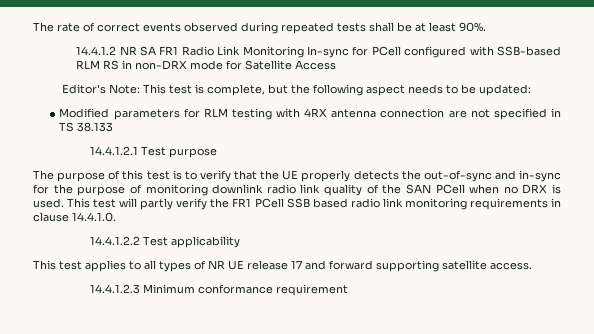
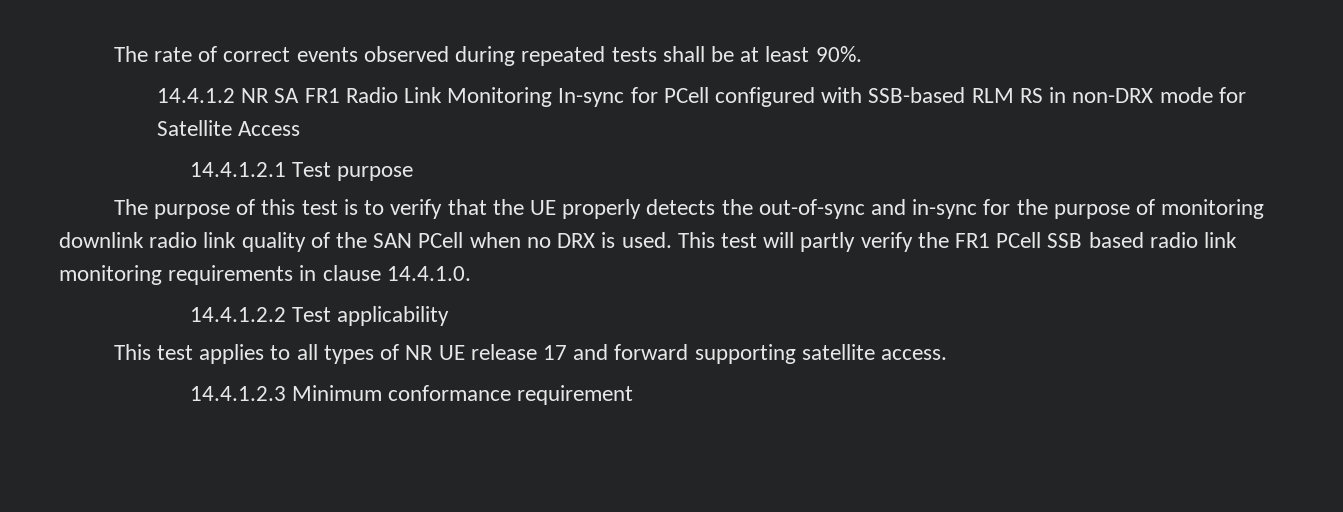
- Editor's Note: This test is complete, but the following aspect needs to be updated:
- Modified parameters for RLM testing with 4RX antenna connection are not specified in TS 38.133

